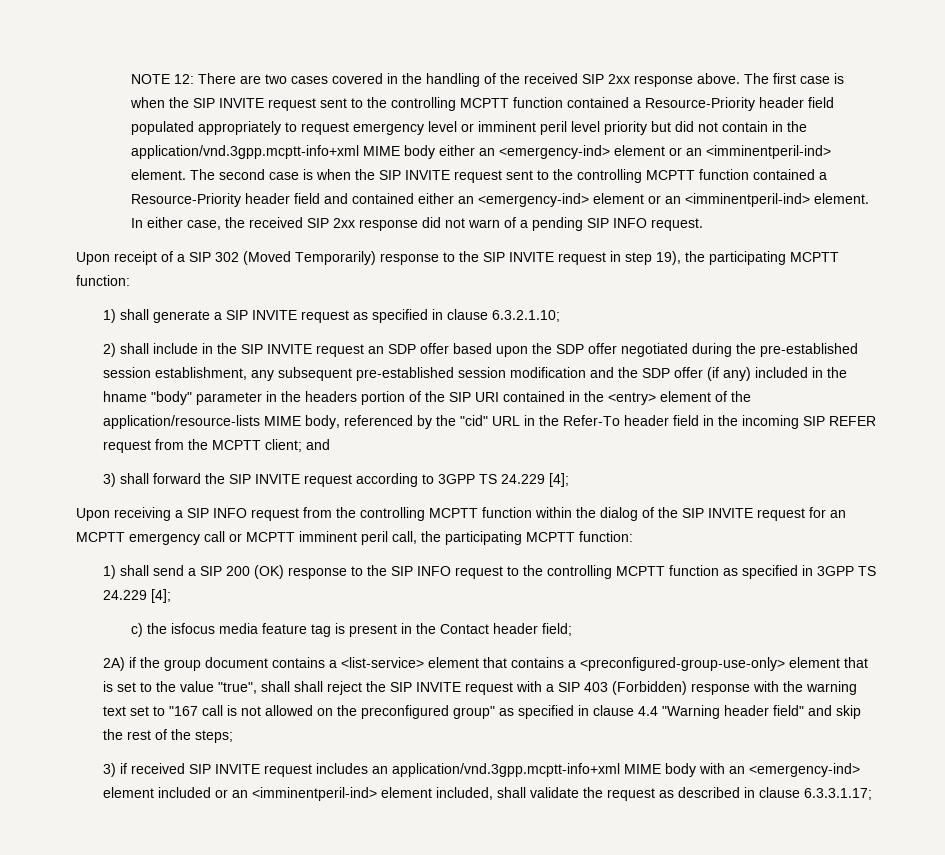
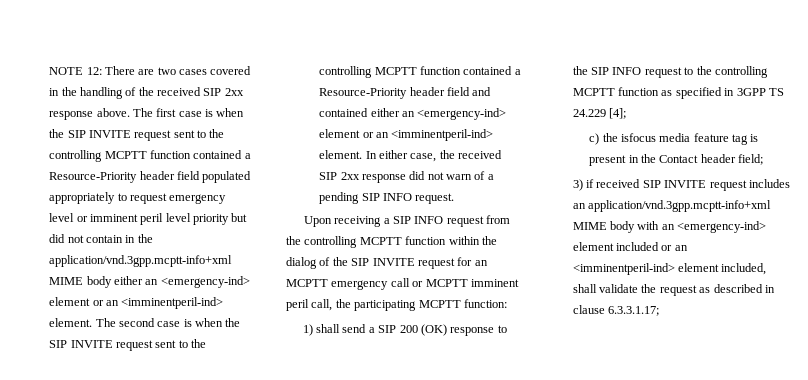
- Upon receipt of a SIP 302 (Moved Temporarily) response to the SIP INVITE request in step 19), the participating MCPTT function:
- 1) shall generate a SIP INVITE request as specified in clause 6.3.2.1.10;
- 2) shall include in the SIP INVITE request an SDP offer based upon the SDP offer negotiated during the pre-established session establishment, any subsequent pre-established session modification and the SDP offer (if any) included in the hname "body" parameter in the headers portion of the SIP URI contained in the <entry> element of the application/resource-lists MIME body, referenced by the "cid" URL in the Refer-To header field in the incoming SIP REFER request from the MCPTT client; and
- 3) shall forward the SIP INVITE request according to 3GPP TS 24.229 [4];
- 2A) if the group document contains a <list-service> element that contains a <preconfigured-group-use-only> element that is set to the value "true", shall shall reject the SIP INVITE request with a SIP 403 (Forbidden) response with the warning text set to "167 call is not allowed on the preconfigured group" as specified in clause 4.4 "Warning header field" and skip the rest of the steps;

